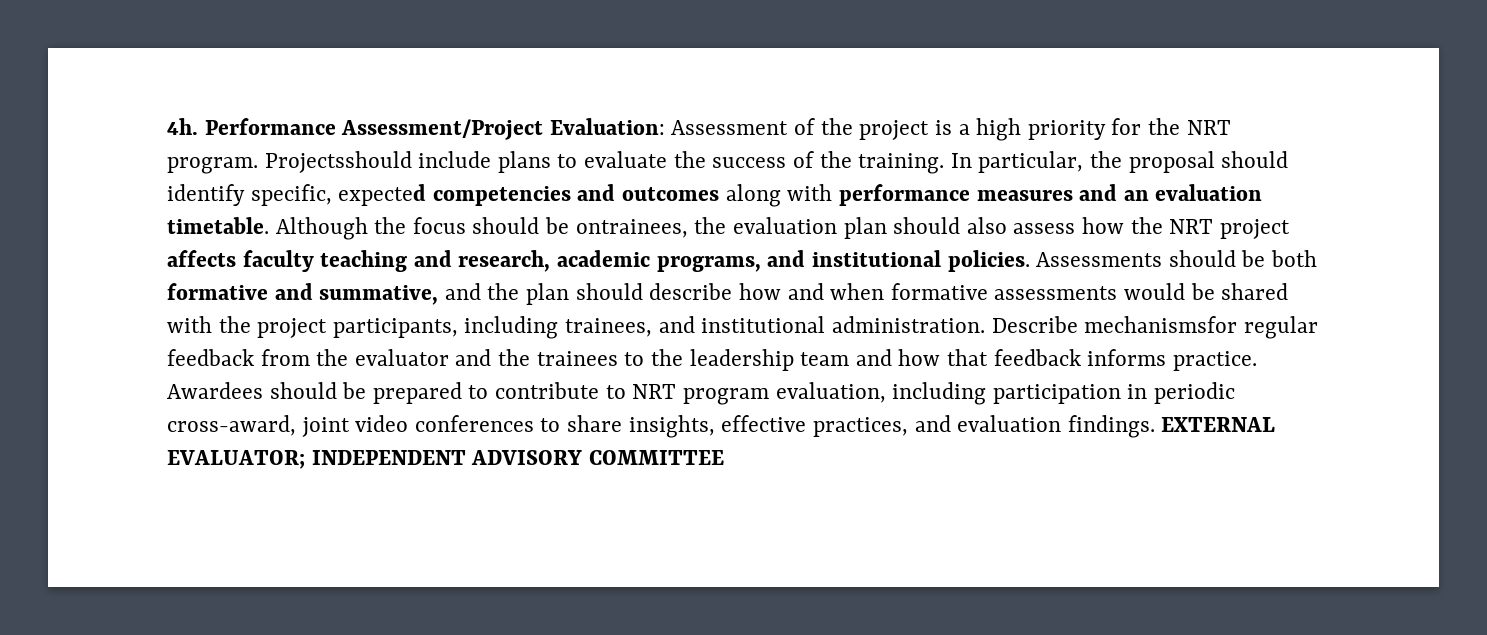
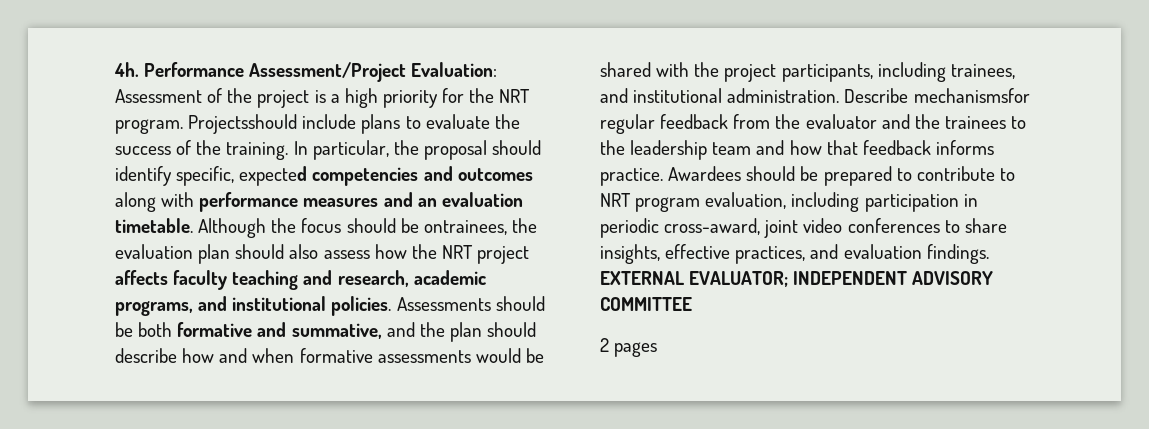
+ 2 pages

